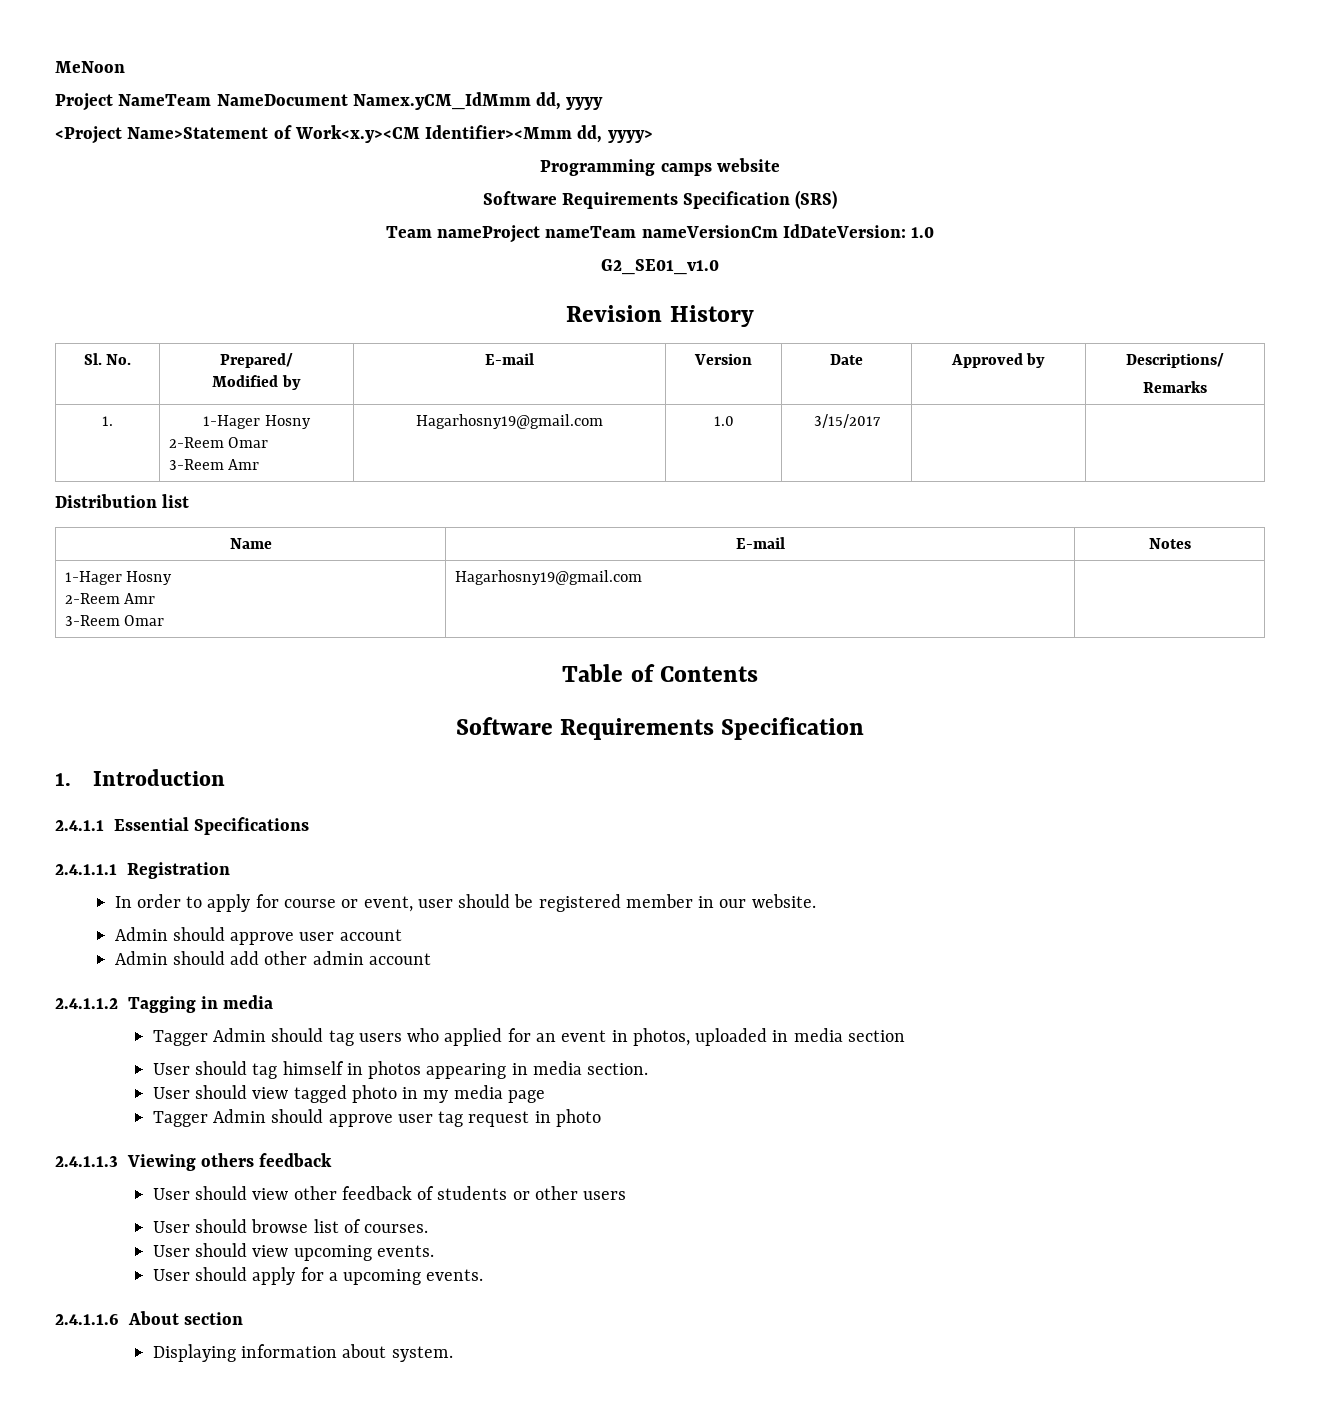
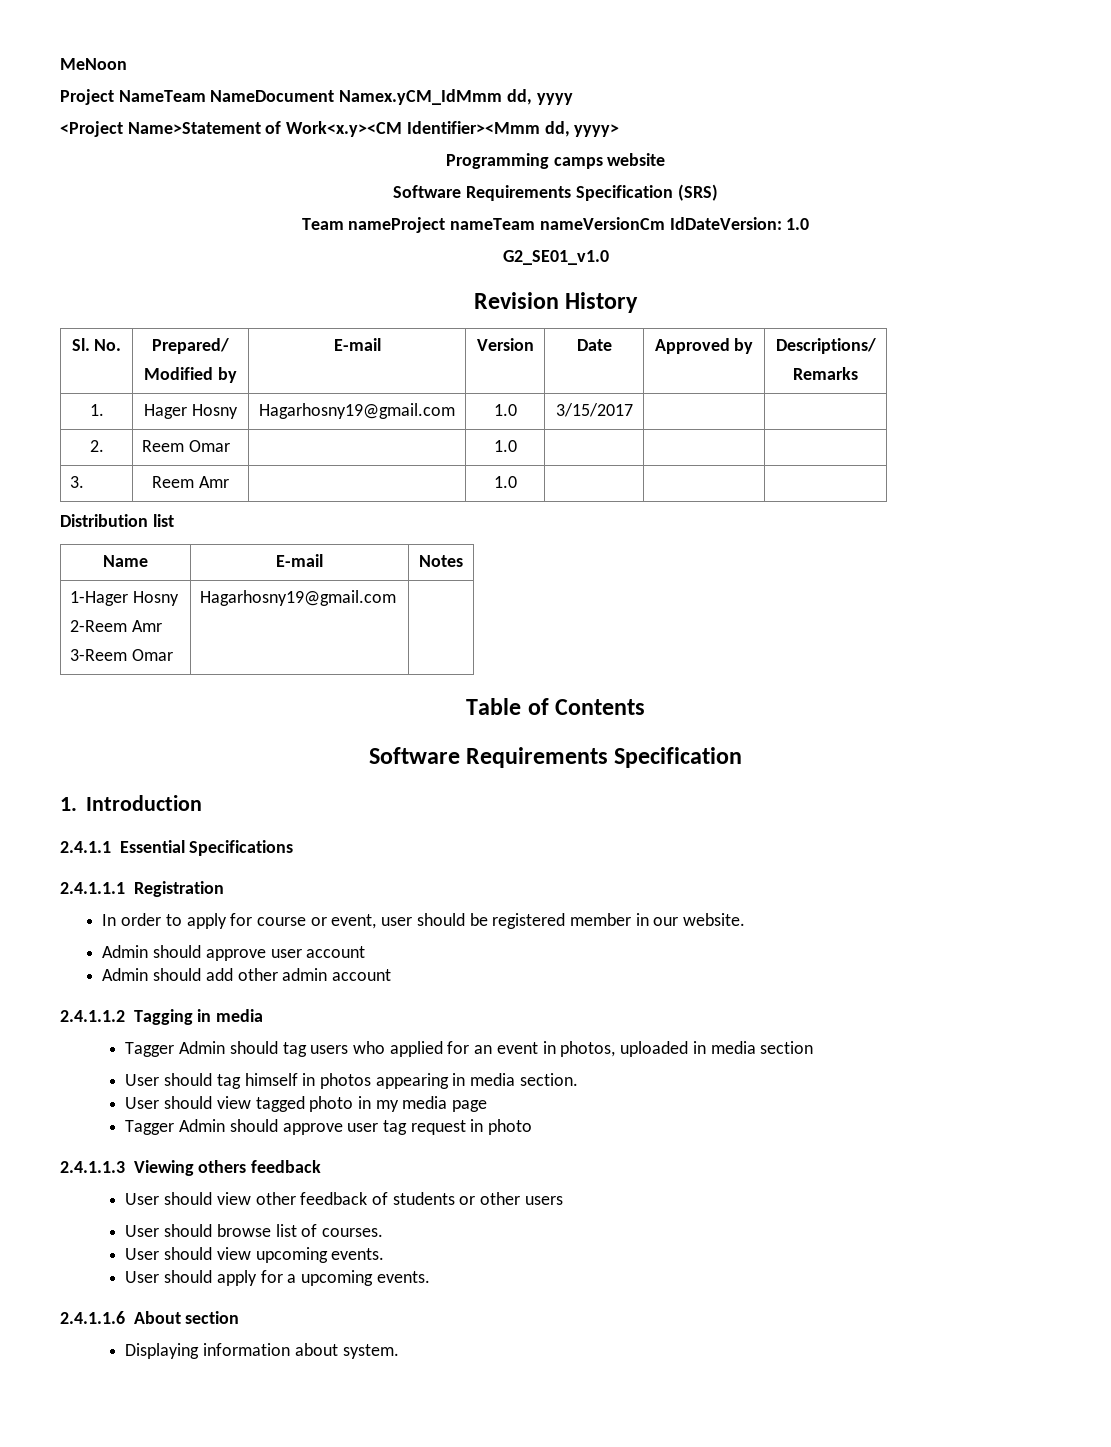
- 1. | 1-Hager Hosny
- 2-Reem Omar
- 3-Reem Amr | Hagarhosny19@gmail.com | 1.0 | 3/15/2017 | |
+ 1. | Hager Hosny | Hagarhosny19@gmail.com | 1.0 | 3/15/2017 | |
+ 2. | Reem Omar | | 1.0 | | |
+ 3. | Reem Amr | | 1.0 | | |

